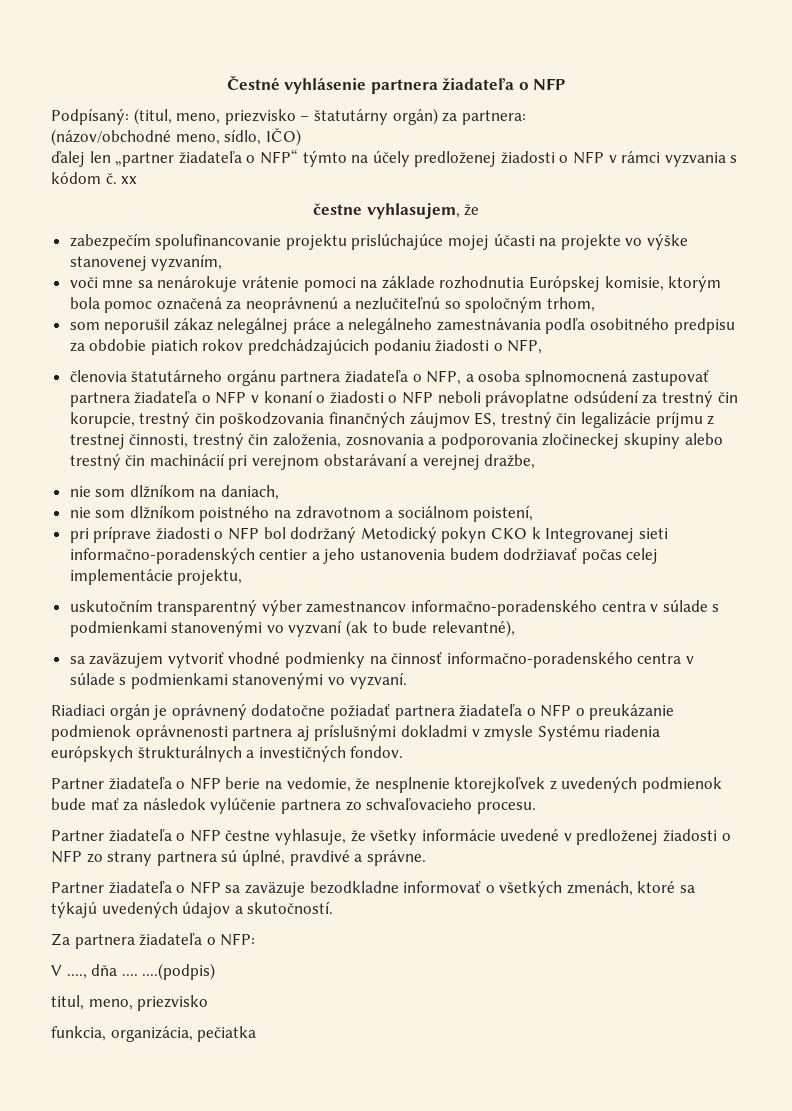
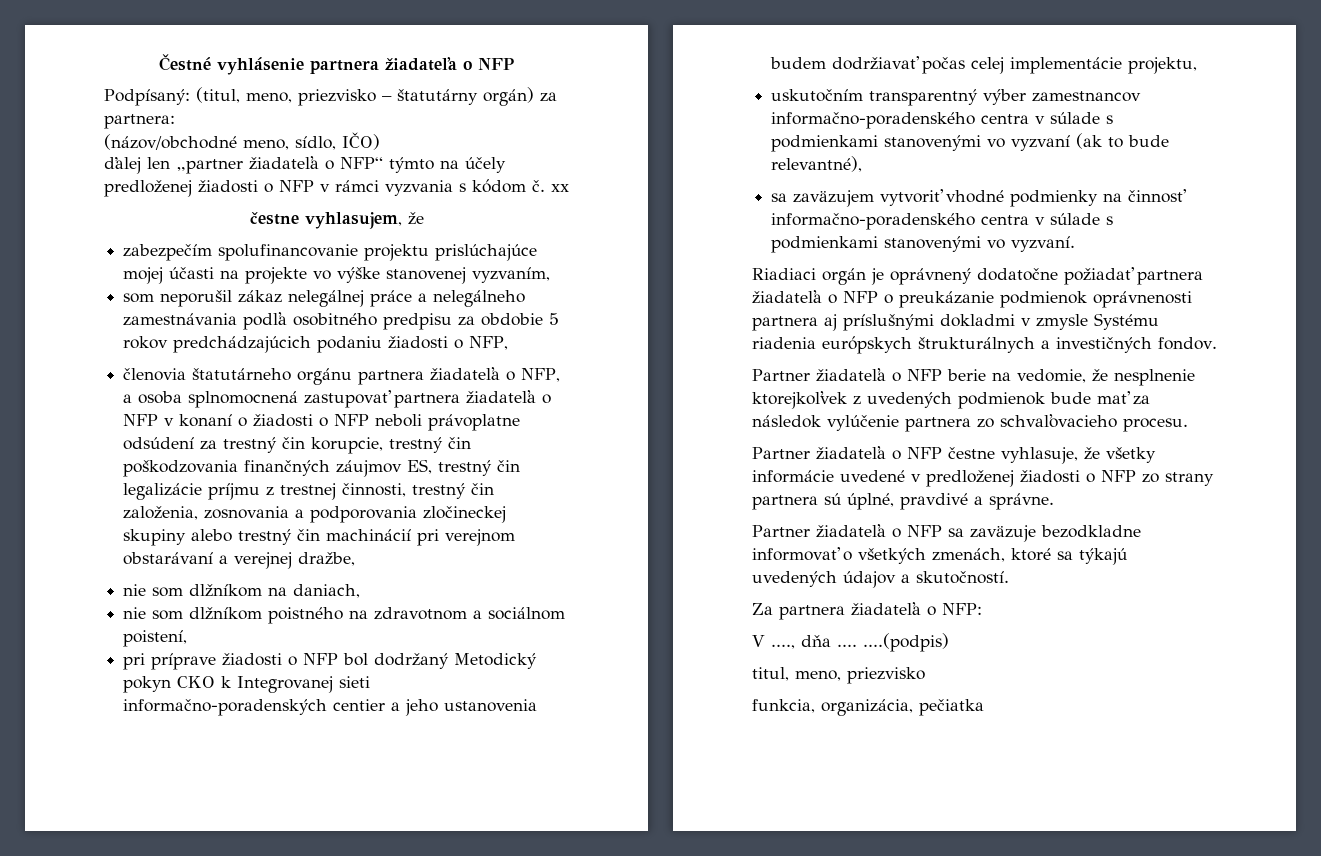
- voči mne sa nenárokuje vrátenie pomoci na základe rozhodnutia Európskej komisie, ktorým bola pomoc označená za neoprávnenú a nezlučiteľnú so spoločným trhom,
- som neporušil zákaz nelegálnej práce a nelegálneho zamestnávania podľa osobitného predpisu za obdobie piatich rokov predchádzajúcich podaniu žiadosti o NFP,
+ som neporušil zákaz nelegálnej práce a nelegálneho zamestnávania podľa osobitného predpisu za obdobie 5 rokov predchádzajúcich podaniu žiadosti o NFP,

